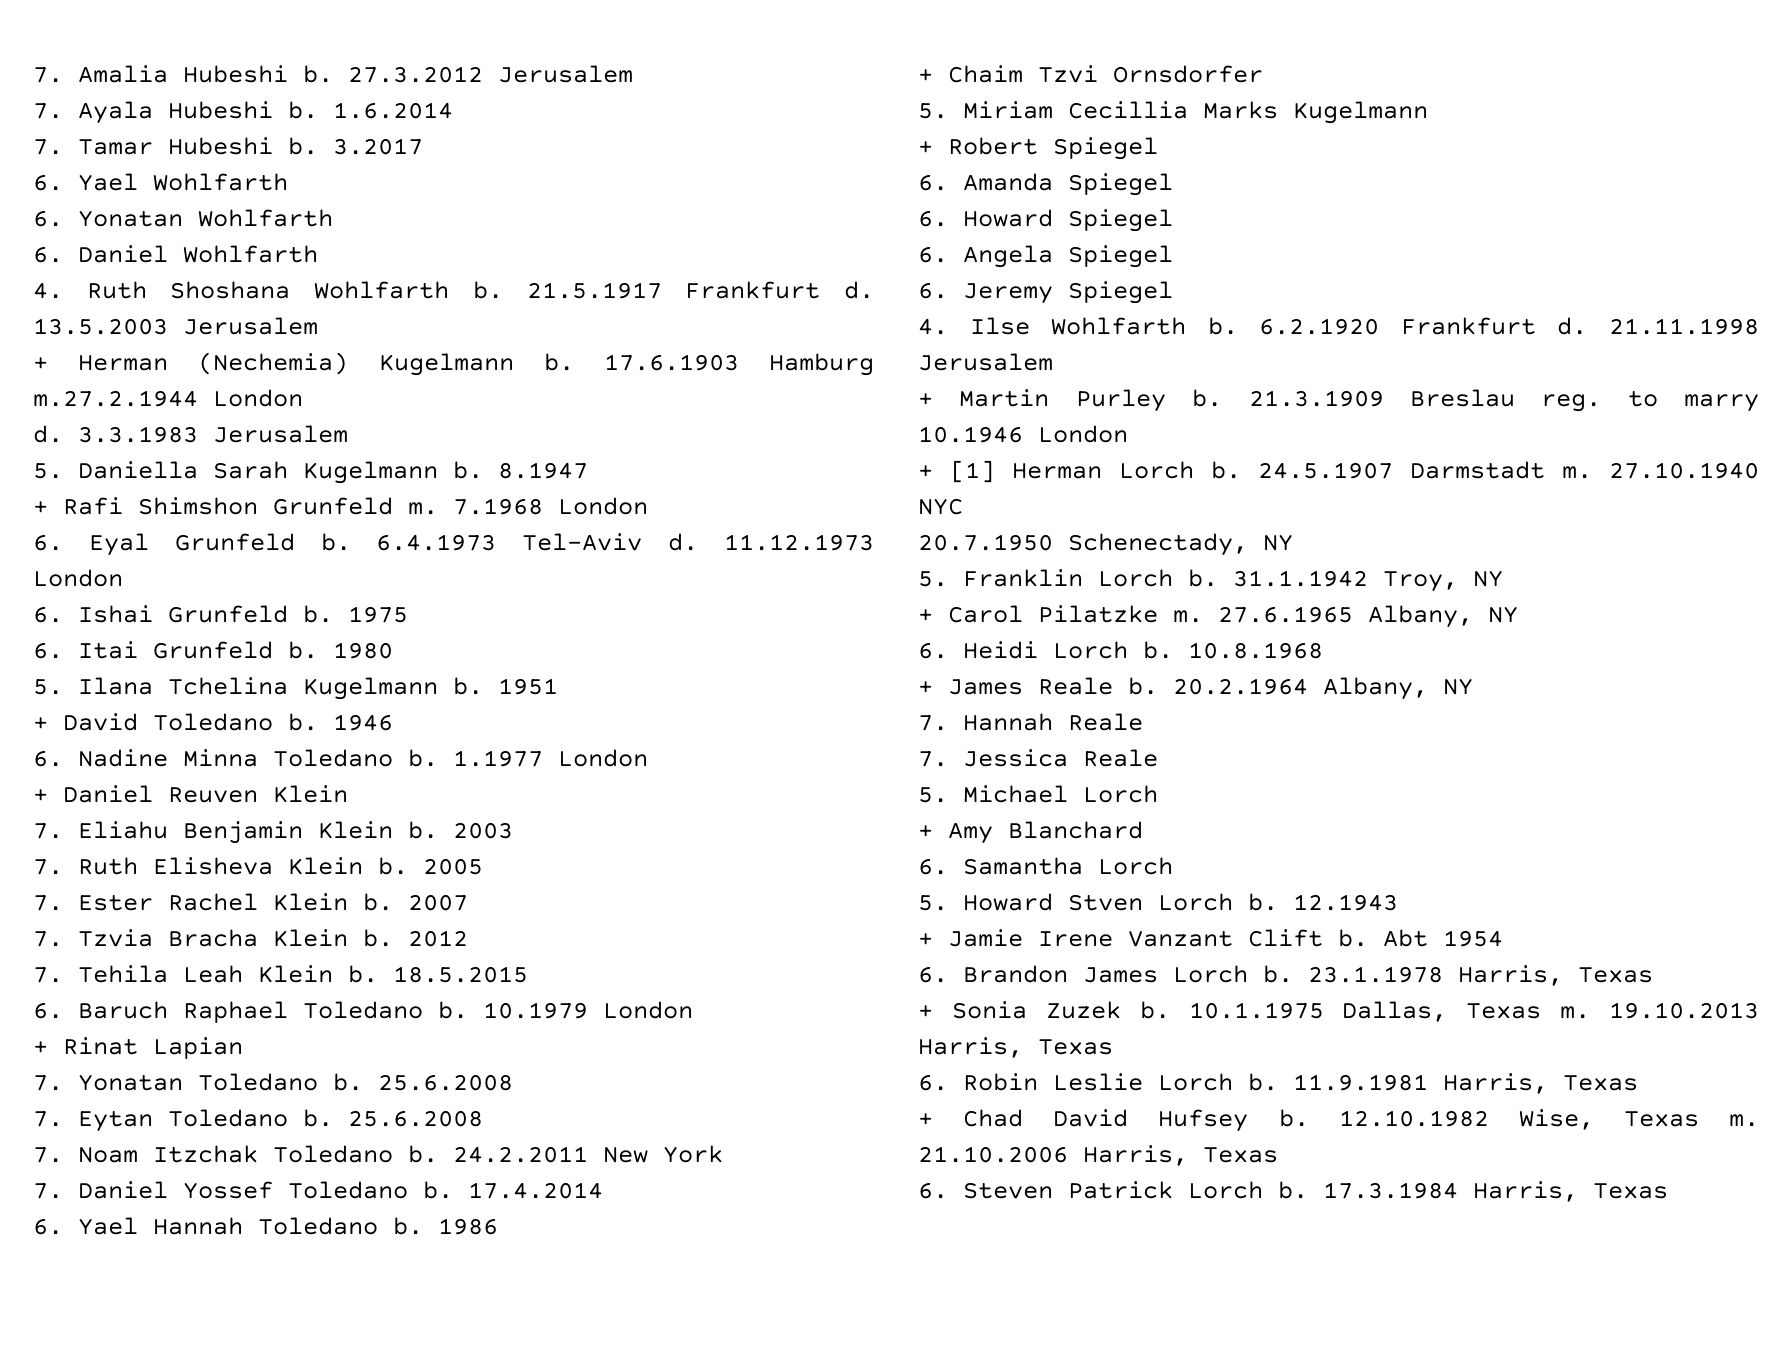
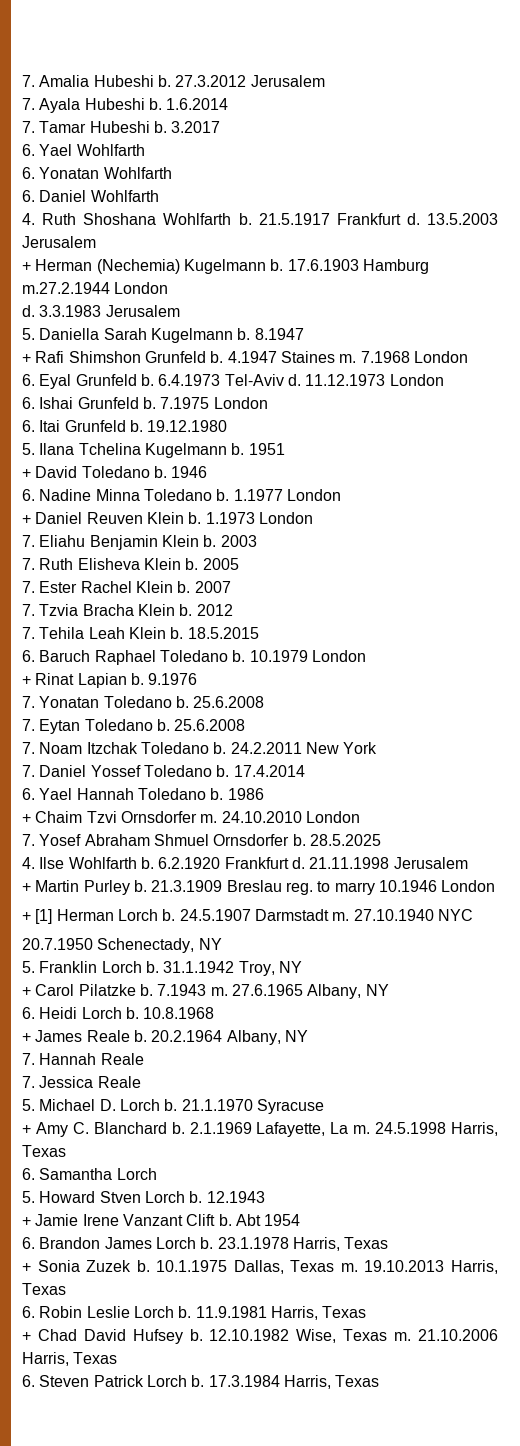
- + Rafi Shimshon Grunfeld m.
+ + Rafi Shimshon Grunfeld b. 4.1947 Staines m.
- 1975
+ 7.1975 London
- 1980
+ 19.12.1980
- + Daniel Reuven Klein
+ + Daniel Reuven Klein b. 1.1973 London
- + Rinat Lapian
+ + Rinat Lapian b. 9.1976
- + Chaim Tzvi Ornsdorfer
- 5. Miriam Cecillia Marks Kugelmann
- + Robert Spiegel
- 6. Amanda Spiegel
- 6. Howard Spiegel
- 6. Angela Spiegel
- 6. Jeremy Spiegel
+ + Chaim Tzvi Ornsdorfer m. 24.10.2010 London
+ 7. Yosef Abraham Shmuel Ornsdorfer b. 28.5.2025
- + Carol Pilatzke m.
+ + Carol Pilatzke b. 7.1943 m.
- 5. Michael Lorch
+ 5. Michael D. Lorch b. 21.1.1970 Syracuse
- + Amy Blanchard
+ + Amy C. Blanchard b. 2.1.1969 Lafayette, La m. 24.5.1998 Harris, Texas

